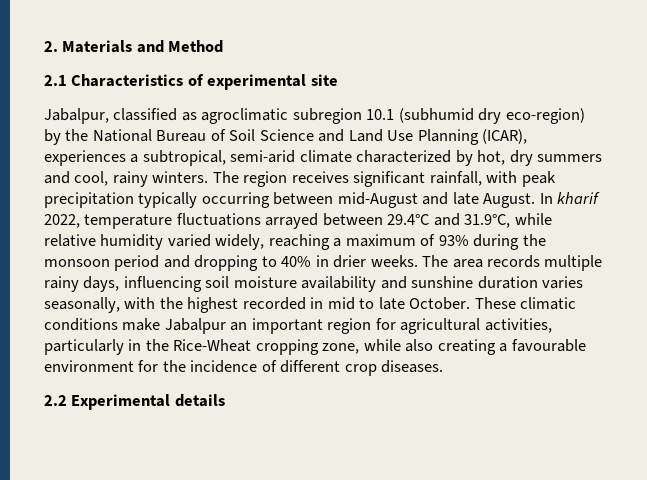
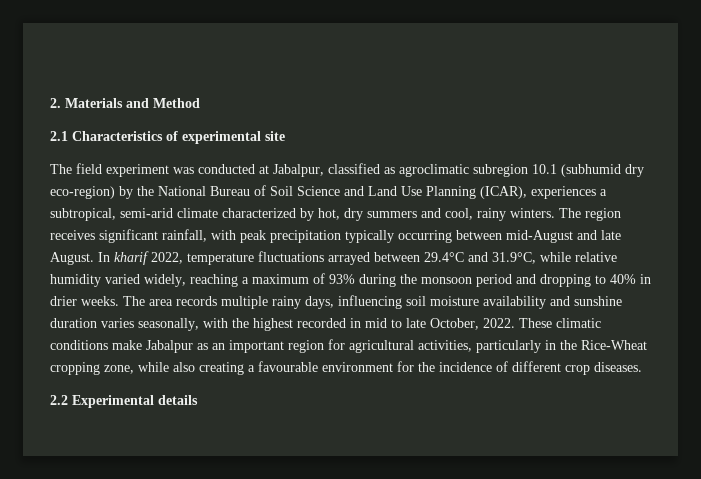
- Jabalpur, classified as agroclimatic subregion 10.1 (subhumid dry eco-region) by the National Bureau of Soil Science and Land Use Planning (ICAR), experiences a subtropical, semi-arid climate characterized by hot, dry summers and cool, rainy winters.
+ The field experiment was conducted at Jabalpur, classified as agroclimatic subregion 10.1 (subhumid dry eco-region) by the National Bureau of Soil Science and Land Use Planning (ICAR), experiences a subtropical, semi-arid climate characterized by hot, dry summers and cool, rainy winters.
- The area records multiple rainy days, influencing soil moisture availability and sunshine duration varies seasonally, with the highest recorded in mid to late October.
+ The area records multiple rainy days, influencing soil moisture availability and sunshine duration varies seasonally, with the highest recorded in mid to late October, 2022.
- These climatic conditions make Jabalpur an important region for agricultural activities, particularly in the Rice-Wheat cropping zone, while also creating a favourable environment for the incidence of different crop diseases.
+ These climatic conditions make Jabalpur as an important region for agricultural activities, particularly in the Rice-Wheat cropping zone, while also creating a favourable environment for the incidence of different crop diseases.

